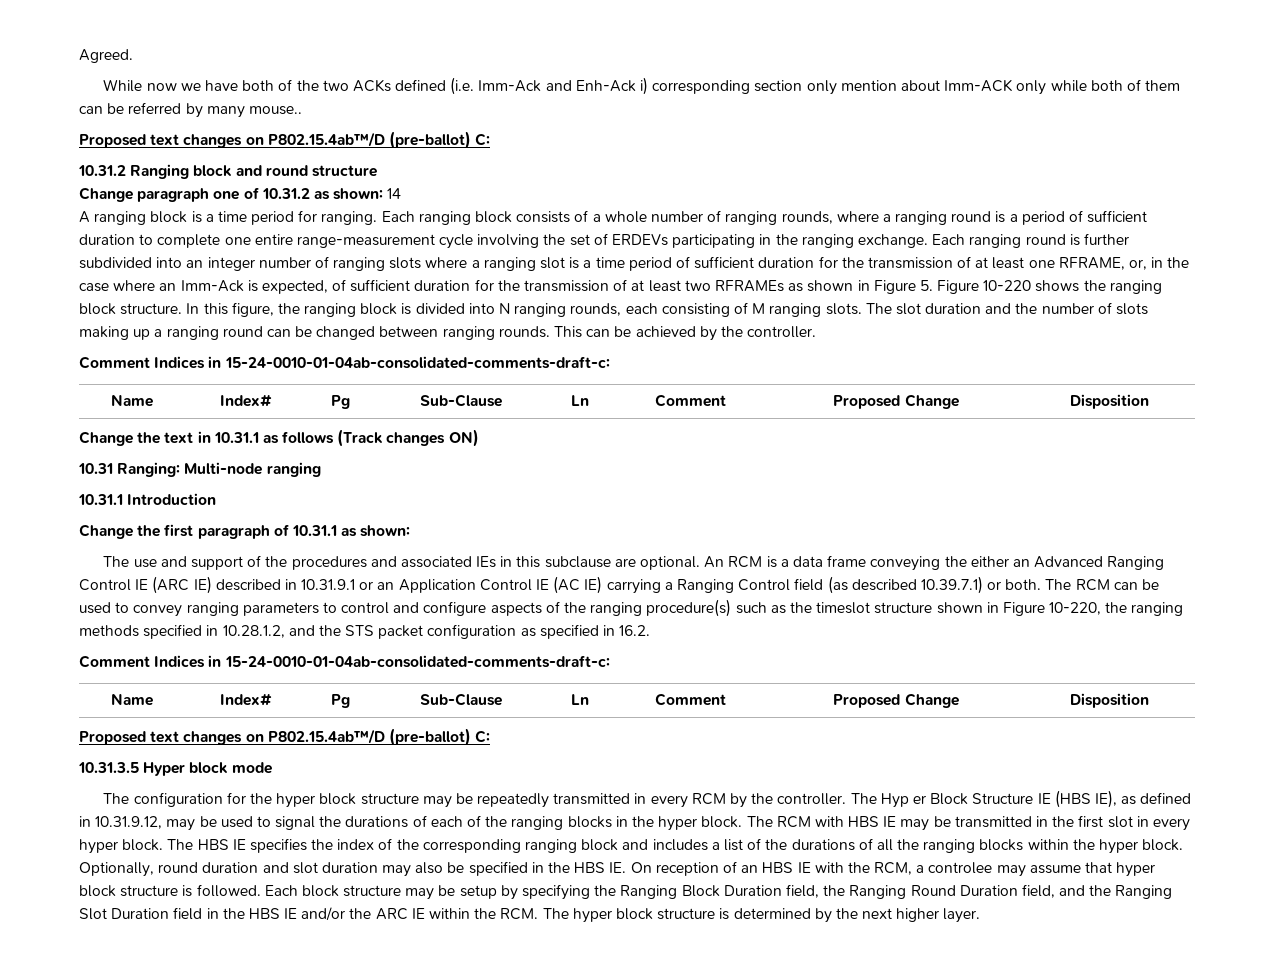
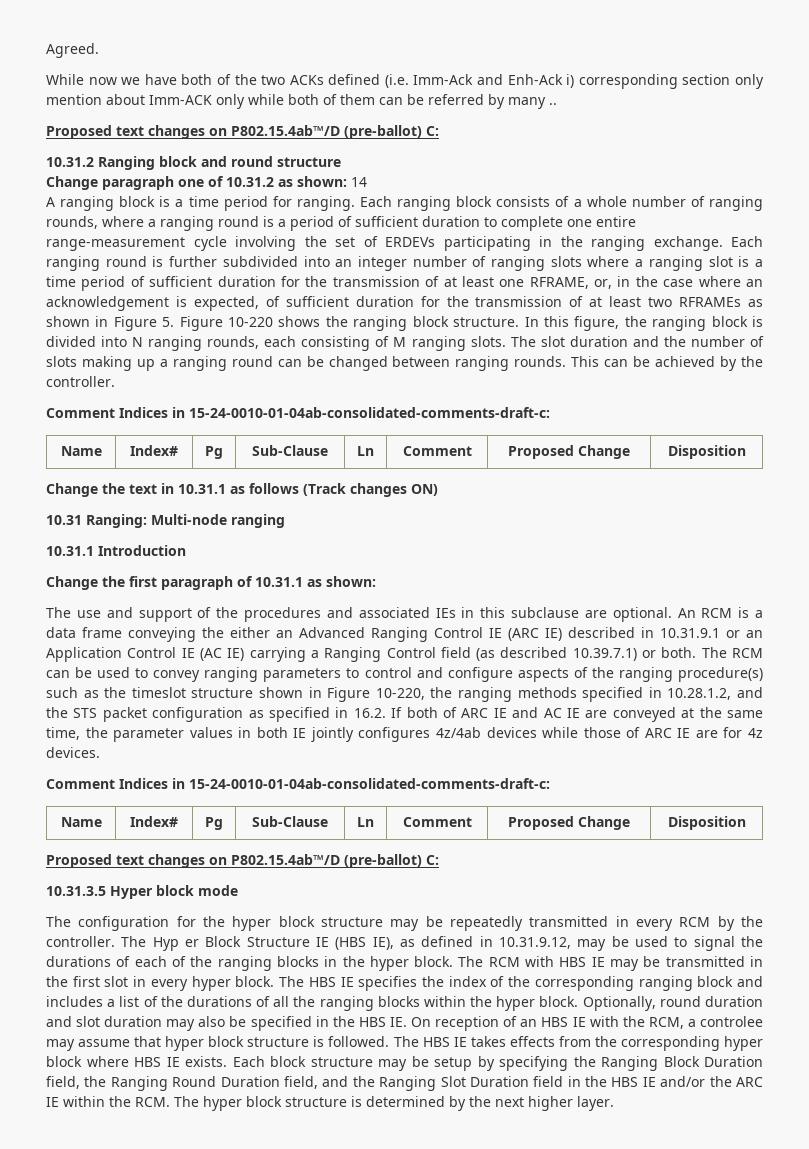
- While now we have both of the two ACKs defined (i.e. Imm-Ack and Enh-Ack i) corresponding section only mention about Imm-ACK only while both of them can be referred by many mouse..
+ While now we have both of the two ACKs defined (i.e. Imm-Ack and Enh-Ack i) corresponding section only mention about Imm-ACK only while both of them can be referred by many ..
- Each ranging round is further subdivided into an integer number of ranging slots where a ranging slot is a time period of sufficient duration for the transmission of at least one RFRAME, or, in the case where an Imm-Ack is expected, of sufficient duration for the transmission of at least two RFRAMEs as shown in Figure 5. Figure 10-220 shows the ranging block structure.
+ Each ranging round is further subdivided into an integer number of ranging slots where a ranging slot is a time period of sufficient duration for the transmission of at least one RFRAME, or, in the case where an acknowledgement is expected, of sufficient duration for the transmission of at least two RFRAMEs as shown in Figure 5. Figure 10-220 shows the ranging block structure.
- The RCM can be used to convey ranging parameters to control and configure aspects of the ranging procedure(s) such as the timeslot structure shown in Figure 10-220, the ranging methods specified in 10.28.1.2, and the STS packet configuration as specified in 16.2.
+ The RCM can be used to convey ranging parameters to control and configure aspects of the ranging procedure(s) such as the timeslot structure shown in Figure 10-220, the ranging methods specified in 10.28.1.2, and the STS packet configuration as specified in 16.2. If both of ARC IE and AC IE are conveyed at the same time, the parameter values in both IE jointly configures 4z/4ab devices while those of ARC IE are for 4z devices.
+ The HBS IE takes effects from the corresponding hyper block where HBS IE exists.

